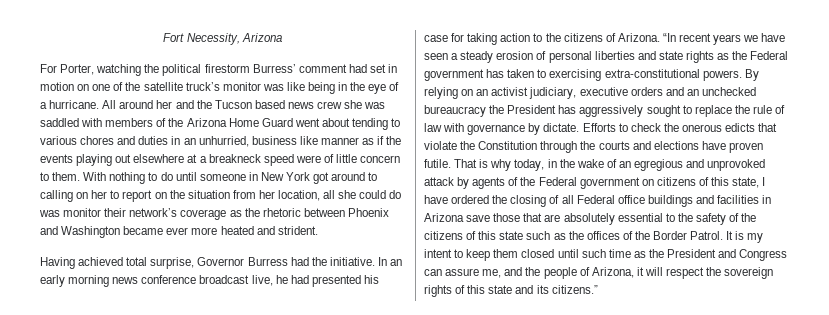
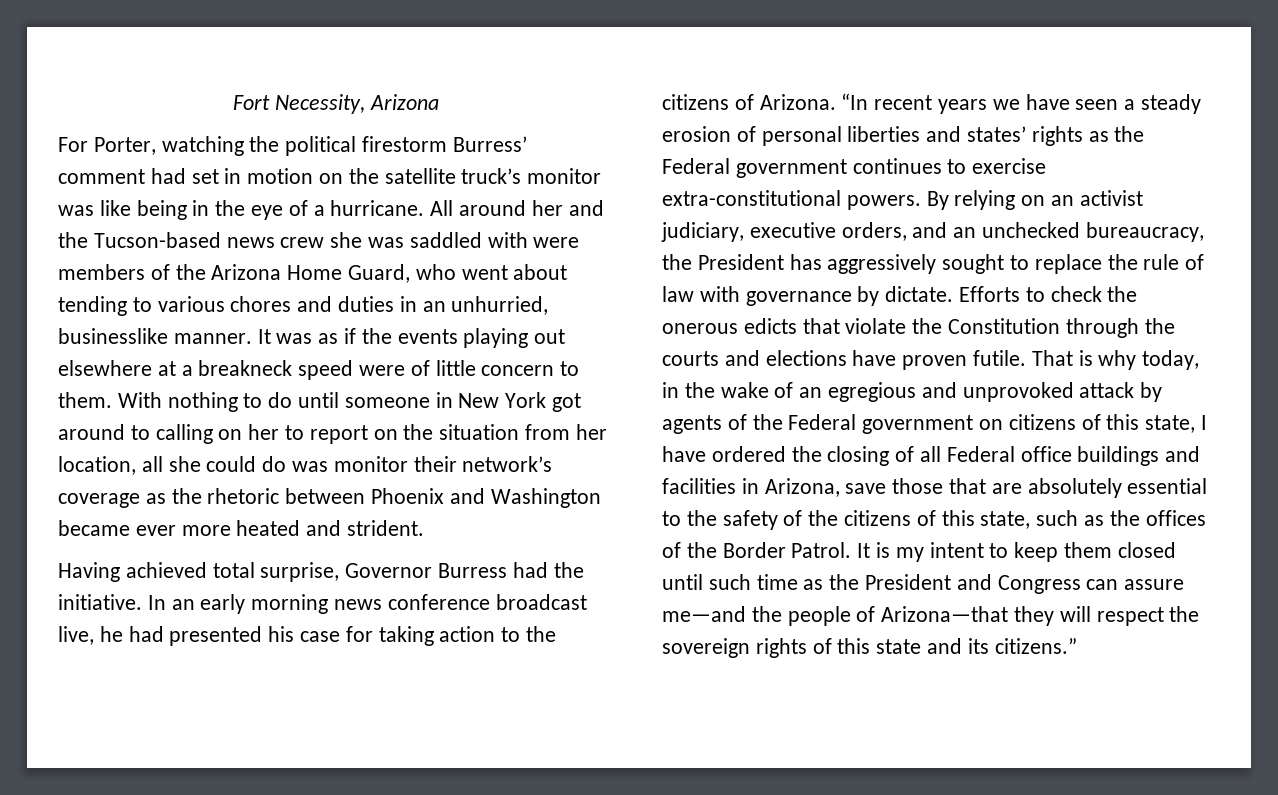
- For Porter, watching the political firestorm Burress’ comment had set in motion on one of the satellite truck’s monitor was like being in the eye of a hurricane.
+ For Porter, watching the political firestorm Burress’ comment had set in motion on the satellite truck’s monitor was like being in the eye of a hurricane.
- All around her and the Tucson based news crew she was saddled with members of the Arizona Home Guard went about tending to various chores and duties in an unhurried, business like manner as if the events playing out elsewhere at a breakneck speed were of little concern to them.
+ All around her and the Tucson-based news crew she was saddled with were members of the Arizona Home Guard, who went about tending to various chores and duties in an unhurried, businesslike manner. It was as if the events playing out elsewhere at a breakneck speed were of little concern to them.
- “In recent years we have seen a steady erosion of personal liberties and state rights as the Federal government has taken to exercising extra-constitutional powers.
+ “In recent years we have seen a steady erosion of personal liberties and states’ rights as the Federal government continues to exercise extra-constitutional powers.
- By relying on an activist judiciary, executive orders and an unchecked bureaucracy the President has aggressively sought to replace the rule of law with governance by dictate.
+ By relying on an activist judiciary, executive orders, and an unchecked bureaucracy, the President has aggressively sought to replace the rule of law with governance by dictate.
- That is why today, in the wake of an egregious and unprovoked attack by agents of the Federal government on citizens of this state, I have ordered the closing of all Federal office buildings and facilities in Arizona save those that are absolutely essential to the safety of the citizens of this state such as the offices of the Border Patrol.
+ That is why today, in the wake of an egregious and unprovoked attack by agents of the Federal government on citizens of this state, I have ordered the closing of all Federal office buildings and facilities in Arizona, save those that are absolutely essential to the safety of the citizens of this state, such as the offices of the Border Patrol.
- It is my intent to keep them closed until such time as the President and Congress can assure me, and the people of Arizona, it will respect the sovereign rights of this state and its citizens.”
+ It is my intent to keep them closed until such time as the President and Congress can assure me—and the people of Arizona—that they will respect the sovereign rights of this state and its citizens.”

